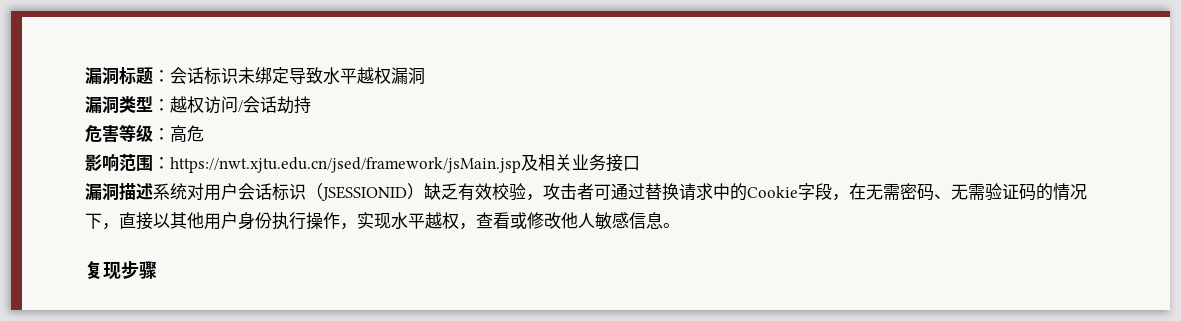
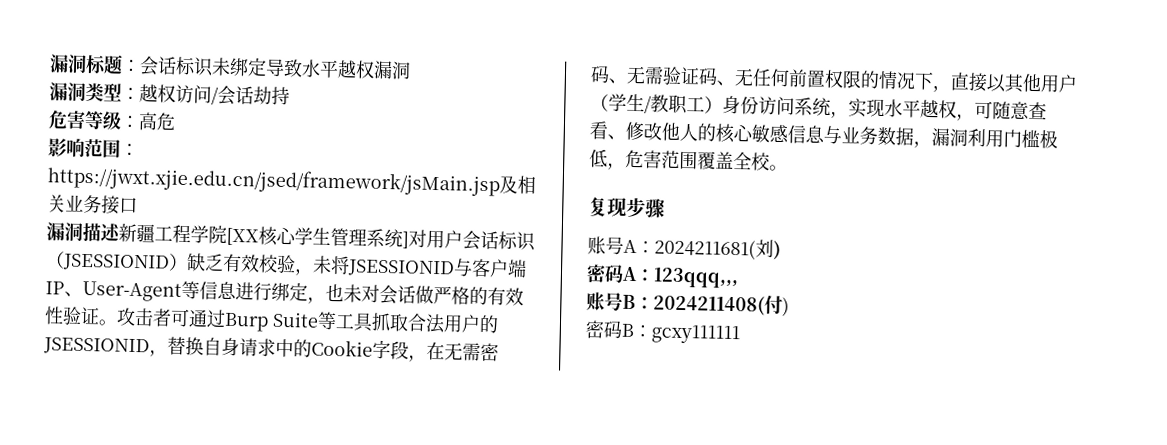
- 影响范围：https://nwt.xjtu.edu.cn/jsed/framework/jsMain.jsp及相关业务接口
+ 影响范围：https://jwxt.xjie.edu.cn/jsed/framework/jsMain.jsp及相关业务接口
- 漏洞描述系统对用户会话标识（JSESSIONID）缺乏有效校验，攻击者可通过替换请求中的Cookie字段，在无需密码、无需验证码的情况下，直接以其他用户身份执行操作，实现水平越权，查看或修改他人敏感信息。
+ 漏洞描述新疆工程学院[XX核心学生管理系统]对用户会话标识（JSESSIONID）缺乏有效校验，未将JSESSIONID与客户端IP、User-Agent等信息进行绑定，也未对会话做严格的有效性验证。攻击者可通过Burp Suite等工具抓取合法用户的JSESSIONID，替换自身请求中的Cookie字段，在无需密码、无需验证码、无任何前置权限的情况下，直接以其他用户（学生/教职工）身份访问系统，实现水平越权，可随意查看、修改他人的核心敏感信息与业务数据，漏洞利用门槛极低，危害范围覆盖全校。
  复现步骤
+ 账号A：2024211681(刘)
+ 密码A：123qqq,,,
+ 账号B：2024211408(付)
+ 密码B：gcxy111111

